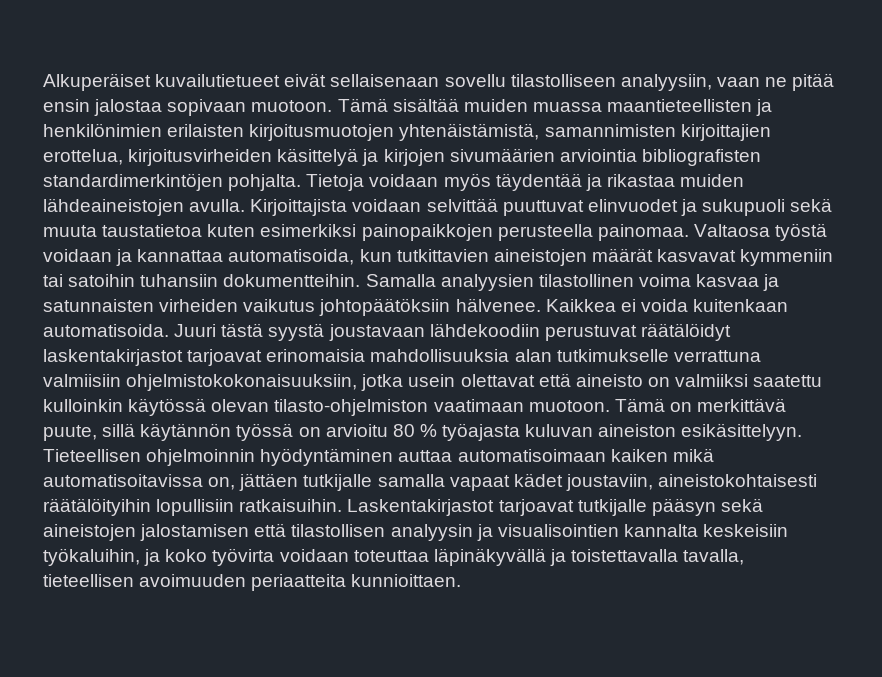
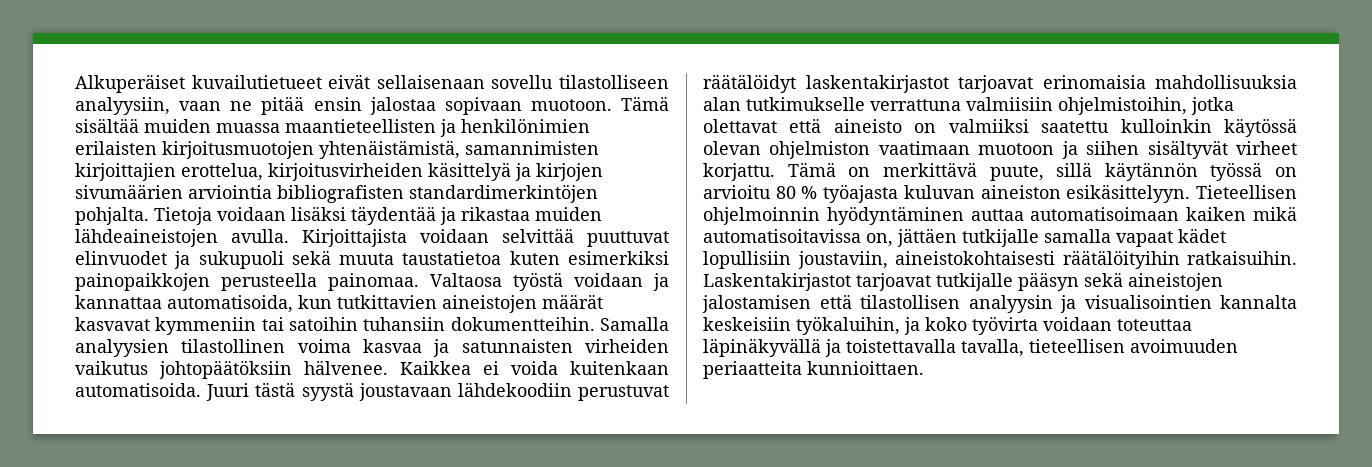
- Tietoja voidaan myös täydentää ja rikastaa muiden lähdeaineistojen avulla.
+ Tietoja voidaan lisäksi täydentää ja rikastaa muiden lähdeaineistojen avulla.
- Juuri tästä syystä joustavaan lähdekoodiin perustuvat räätälöidyt laskentakirjastot tarjoavat erinomaisia mahdollisuuksia alan tutkimukselle verrattuna valmiisiin ohjelmistokokonaisuuksiin, jotka usein olettavat että aineisto on valmiiksi saatettu kulloinkin käytössä olevan tilasto-ohjelmiston vaatimaan muotoon.
+ Juuri tästä syystä joustavaan lähdekoodiin perustuvat räätälöidyt laskentakirjastot tarjoavat erinomaisia mahdollisuuksia alan tutkimukselle verrattuna valmiisiin ohjelmistoihin, jotka olettavat että aineisto on valmiiksi saatettu kulloinkin käytössä olevan ohjelmiston vaatimaan muotoon ja siihen sisältyvät virheet korjattu.
- Tieteellisen ohjelmoinnin hyödyntäminen auttaa automatisoimaan kaiken mikä automatisoitavissa on, jättäen tutkijalle samalla vapaat kädet joustaviin, aineistokohtaisesti räätälöityihin lopullisiin ratkaisuihin.
+ Tieteellisen ohjelmoinnin hyödyntäminen auttaa automatisoimaan kaiken mikä automatisoitavissa on, jättäen tutkijalle samalla vapaat kädet lopullisiin joustaviin, aineistokohtaisesti räätälöityihin ratkaisuihin.

